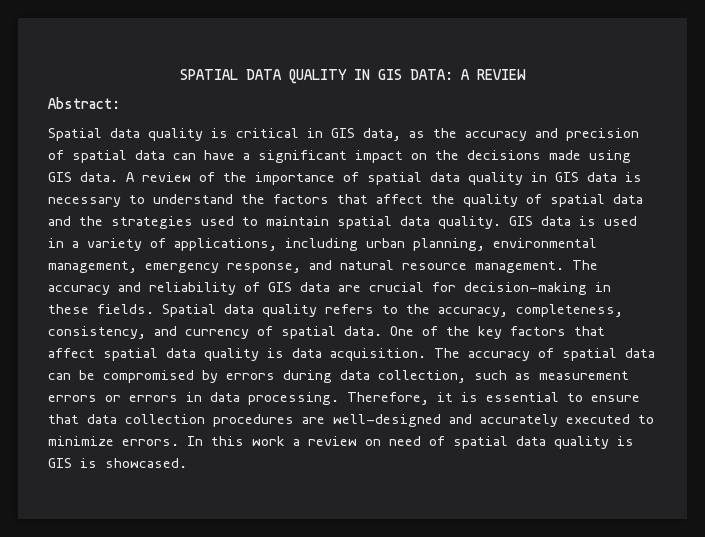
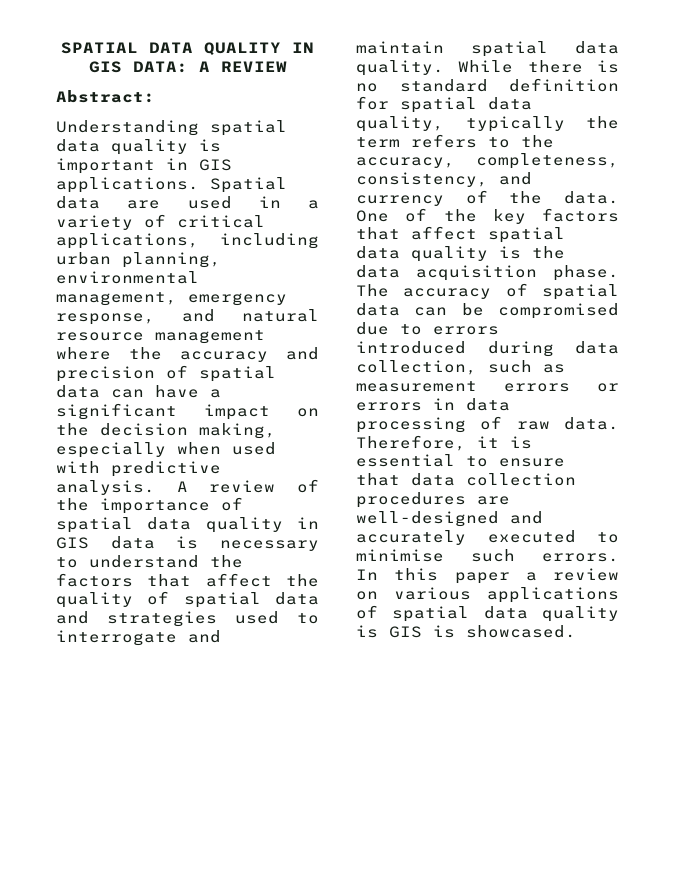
- Spatial data quality is critical in GIS data, as the accuracy and precision of spatial data can have a significant impact on the decisions made using GIS data.
+ Understanding spatial data quality is important in GIS applications. Spatial data are used in a variety of critical applications, including urban planning, environmental management, emergency response, and natural resource management where the accuracy and precision of spatial data can have a significant impact on the decision making, especially when used with predictive analysis.
- A review of the importance of spatial data quality in GIS data is necessary to understand the factors that affect the quality of spatial data and the strategies used to maintain spatial data quality.
+ A review of the importance of spatial data quality in GIS data is necessary to understand the factors that affect the quality of spatial data and strategies used to interrogate and maintain spatial data quality.
- GIS data is used in a variety of applications, including urban planning, environmental management, emergency response, and natural resource management. The accuracy and reliability of GIS data are crucial for decision-making in these fields. Spatial data quality refers to the accuracy, completeness, consistency, and currency of spatial data.
+ While there is no standard definition for spatial data quality, typically the term refers to the accuracy, completeness, consistency, and currency of the data.
- One of the key factors that affect spatial data quality is data acquisition.
+ One of the key factors that affect spatial data quality is the data acquisition phase.
- The accuracy of spatial data can be compromised by errors during data collection, such as measurement errors or errors in data processing.
+ The accuracy of spatial data can be compromised due to errors introduced during data collection, such as measurement errors or errors in data processing of raw data.
- Therefore, it is essential to ensure that data collection procedures are well-designed and accurately executed to minimize errors.
+ Therefore, it is essential to ensure that data collection procedures are well-designed and accurately executed to minimise such errors.
- In this work a review on need of spatial data quality is GIS is showcased.
+ In this paper a review on various applications of spatial data quality is GIS is showcased.

